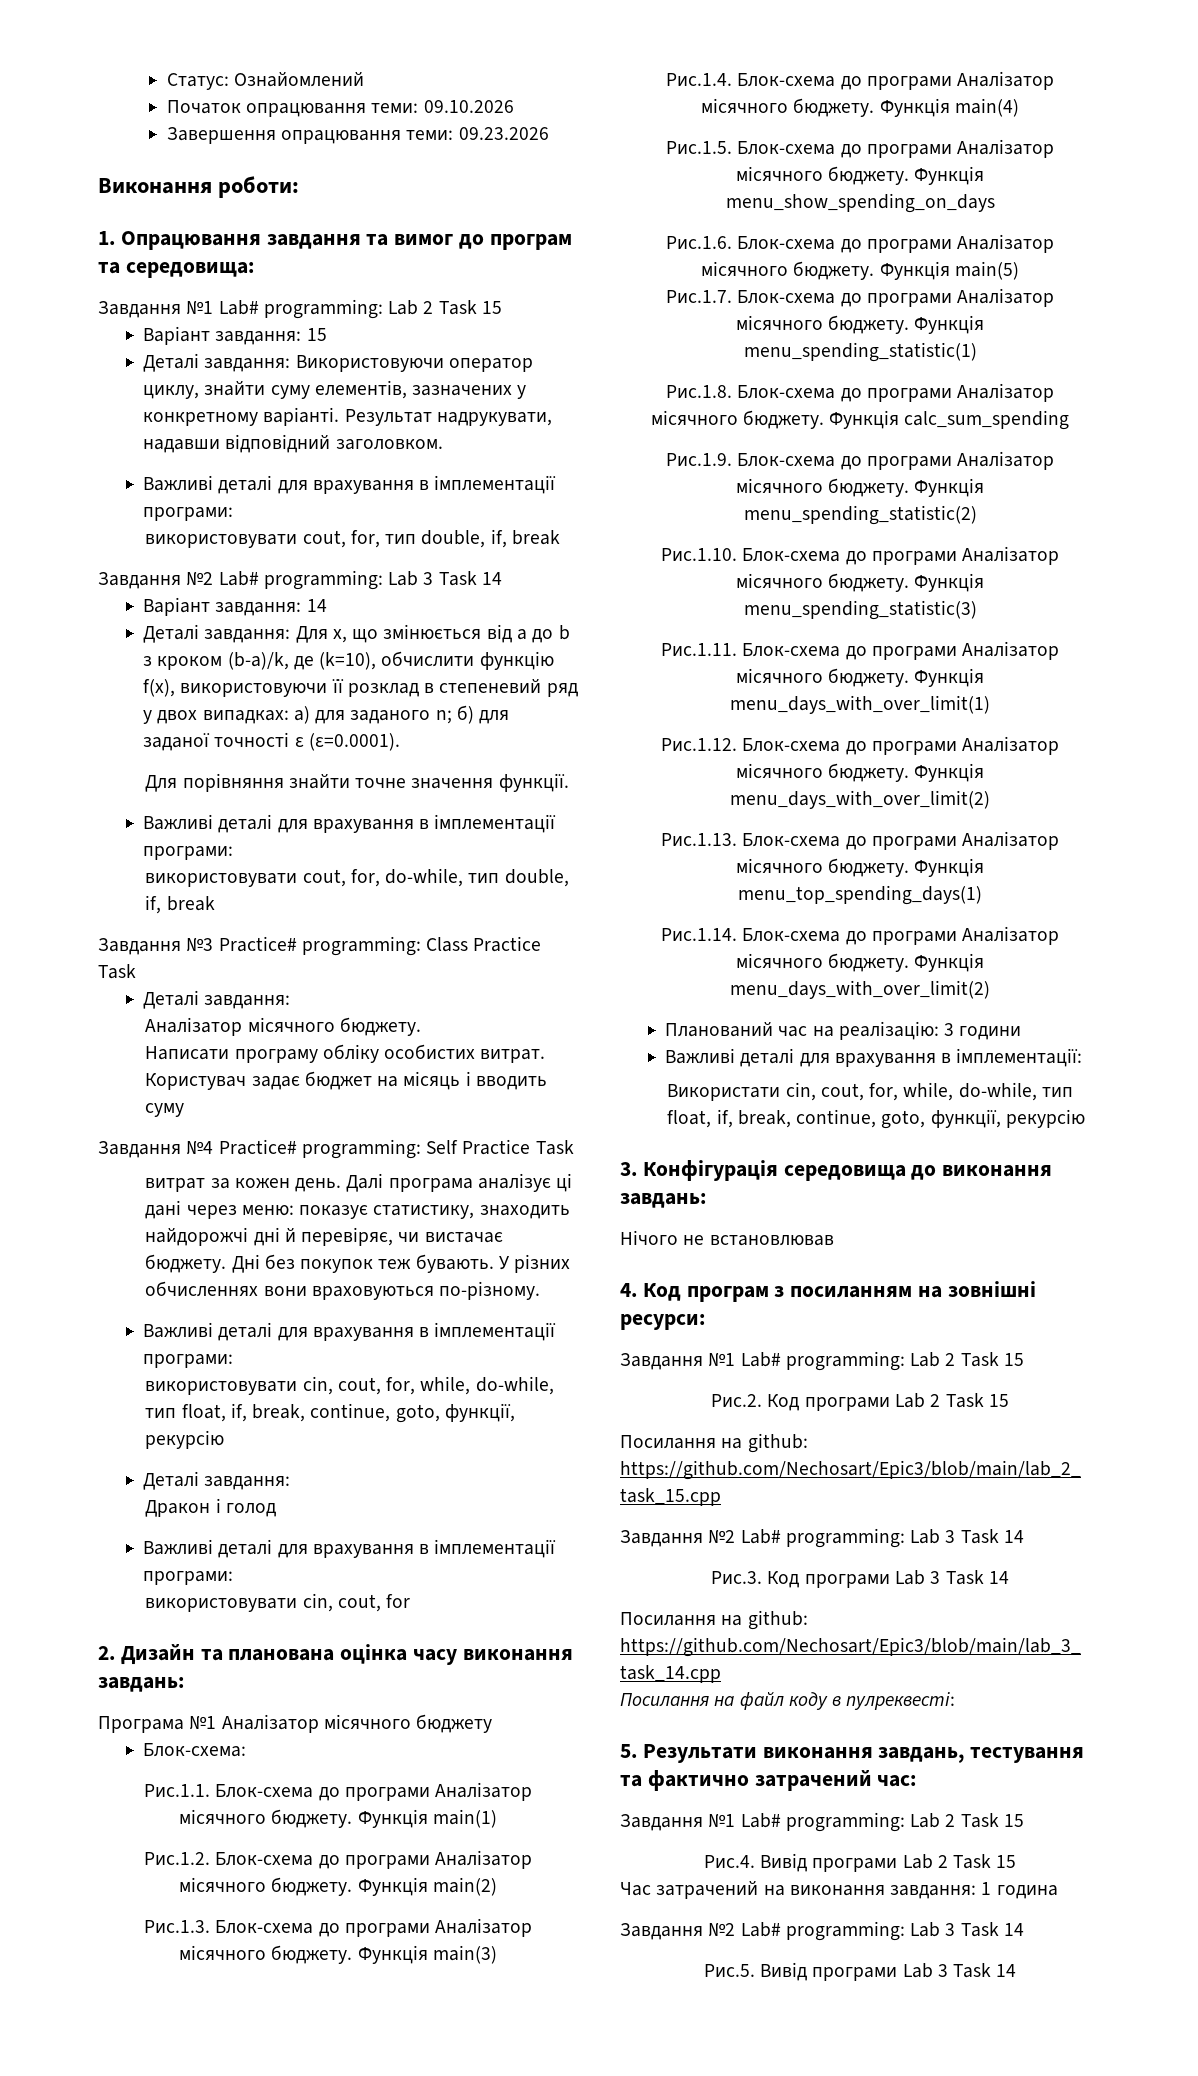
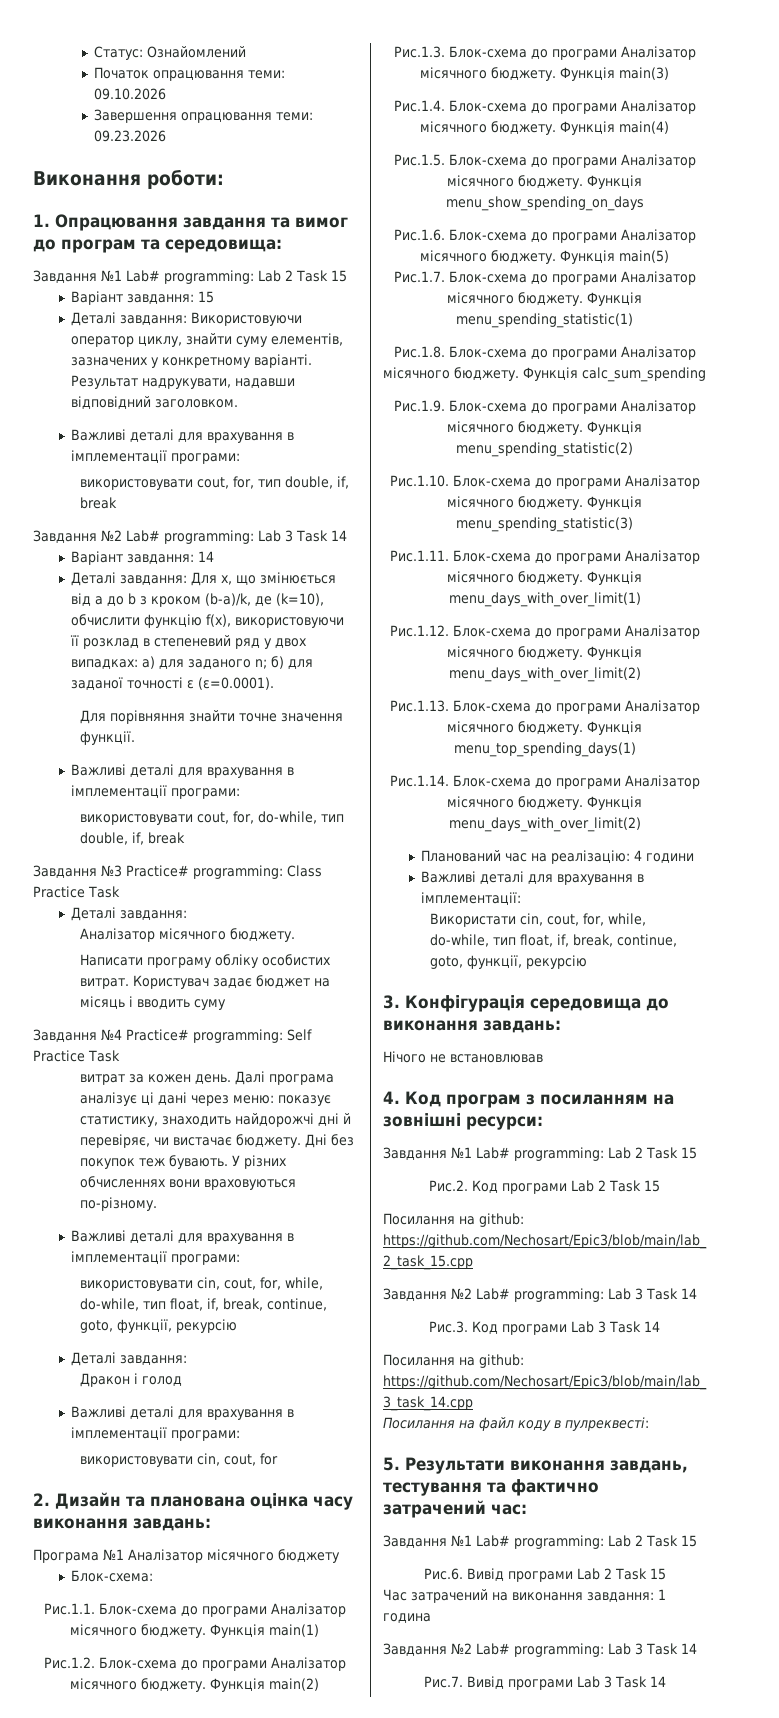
- Планований час на реалізацію: 3 години
+ Планований час на реалізацію: 4 години
- Рис.4. Вивід програми Lab 2 Task 15
+ Рис.6. Вивід програми Lab 2 Task 15
- Рис.5. Вивід програми Lab 3 Task 14
+ Рис.7. Вивід програми Lab 3 Task 14

